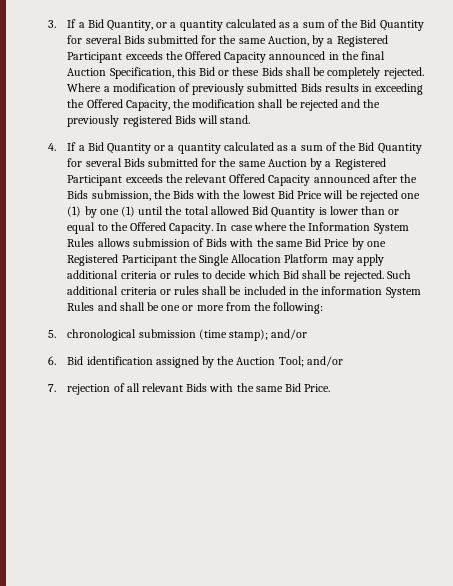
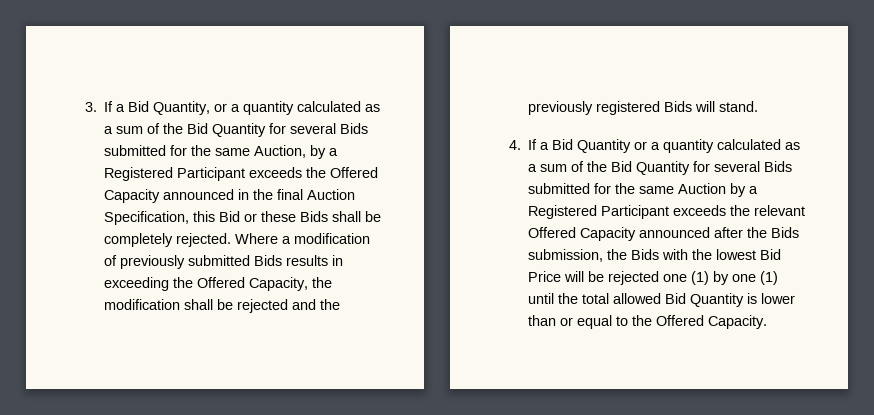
- In case where the Information System Rules allows submission of Bids with the same Bid Price by one Registered Participant the Single Allocation Platform may apply additional criteria or rules to decide which Bid shall be rejected. Such additional criteria or rules shall be included in the information System Rules and shall be one or more from the following:
- 5. chronological submission (time stamp); and/or
- 6. Bid identification assigned by the Auction Tool; and/or
- 7. rejection of all relevant Bids with the same Bid Price.

